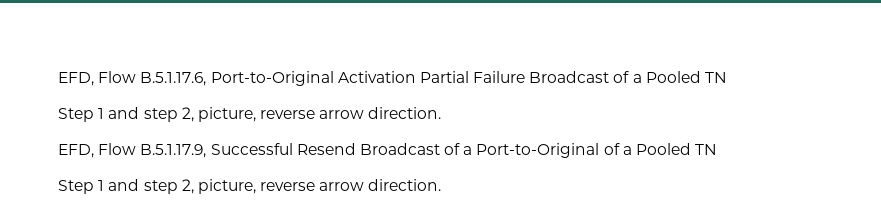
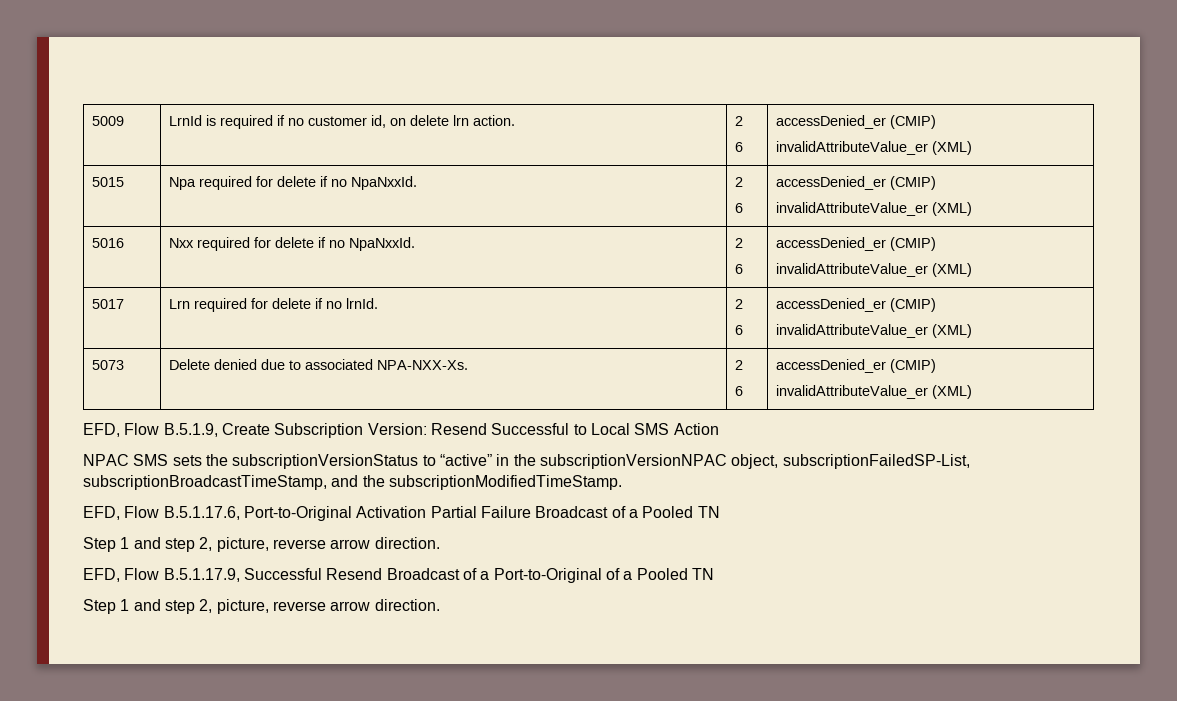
+ 5009 | LrnId is required if no customer id, on delete lrn action. | 2
+ 6 | accessDenied_er (CMIP)
+ invalidAttributeValue_er (XML)
+ 5015 | Npa required for delete if no NpaNxxId. | 2
+ 6 | accessDenied_er (CMIP)
+ invalidAttributeValue_er (XML)
+ 5016 | Nxx required for delete if no NpaNxxId. | 2
+ 6 | accessDenied_er (CMIP)
+ invalidAttributeValue_er (XML)
+ 5017 | Lrn required for delete if no lrnId. | 2
+ 6 | accessDenied_er (CMIP)
+ invalidAttributeValue_er (XML)
+ 5073 | Delete denied due to associated NPA-NXX-Xs. | 2
+ 6 | accessDenied_er (CMIP)
+ invalidAttributeValue_er (XML)
+ EFD, Flow B.5.1.9, Create Subscription Version: Resend Successful to Local SMS Action
+ NPAC SMS sets the subscriptionVersionStatus to “active” in the subscriptionVersionNPAC object, subscriptionFailedSP-List, subscriptionBroadcastTimeStamp, and the subscriptionModifiedTimeStamp.

